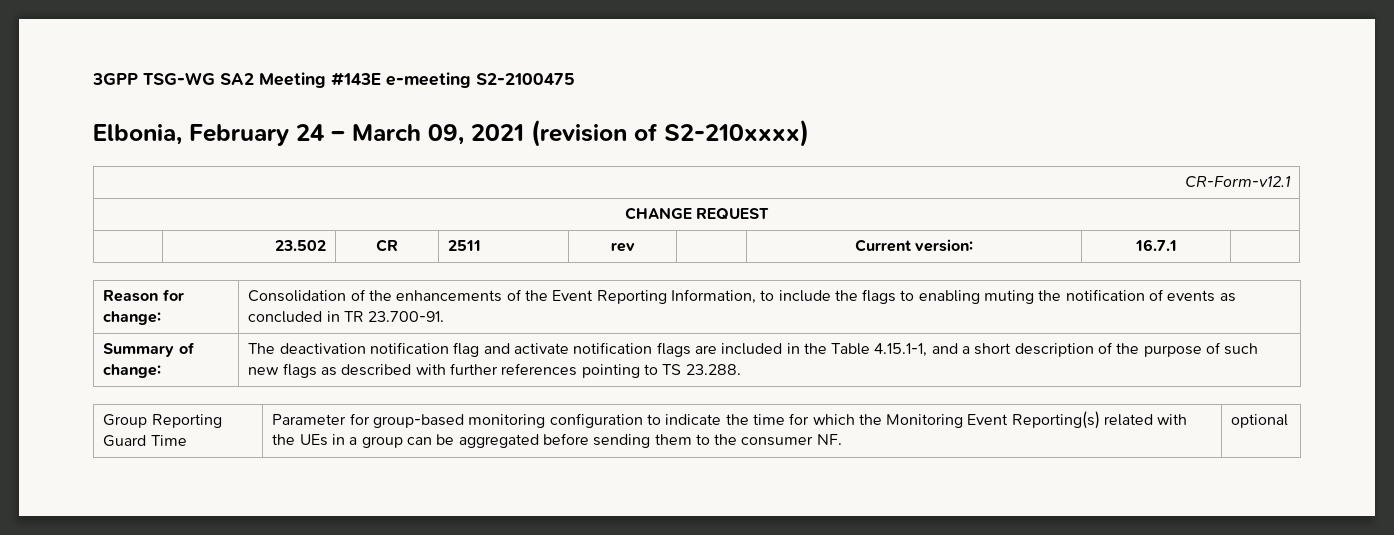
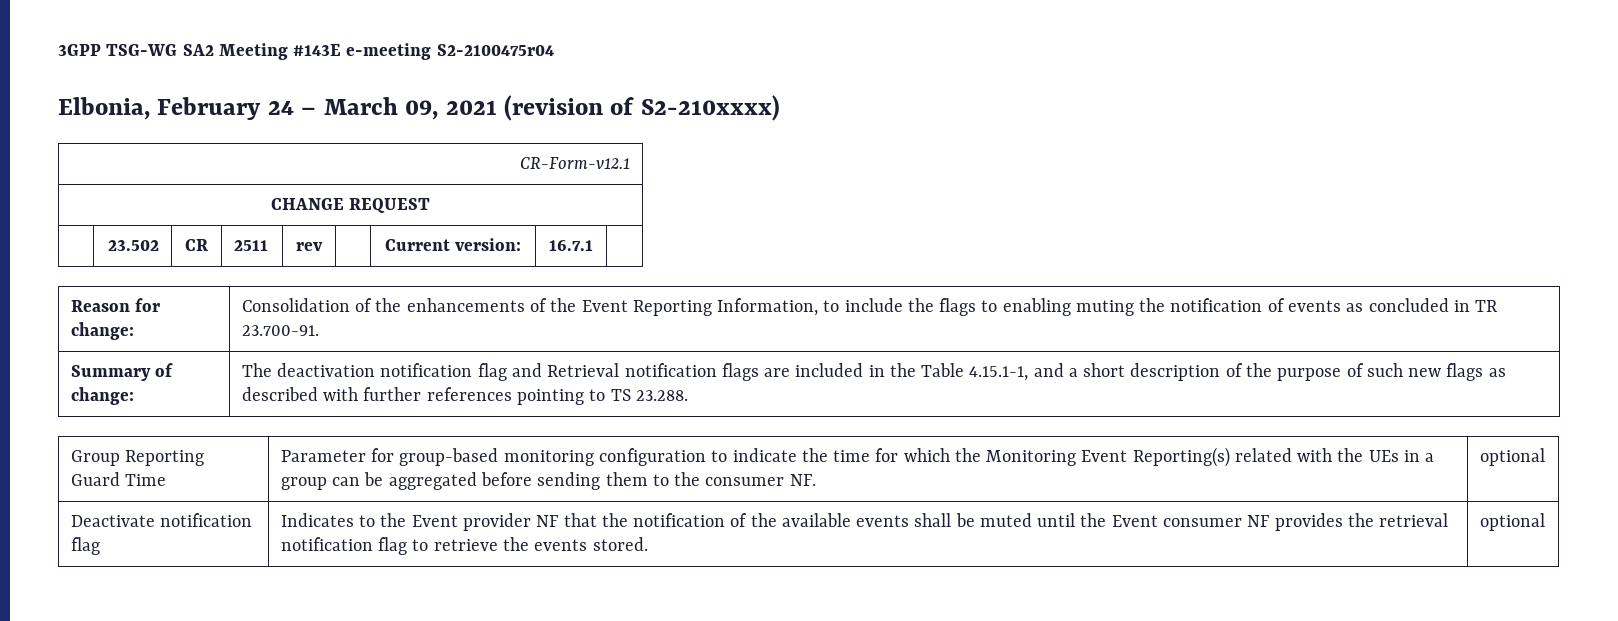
- 3GPP TSG-WG SA2 Meeting #143E e-meeting S2-2100475
+ 3GPP TSG-WG SA2 Meeting #143E e-meeting S2-2100475r04
- Summary of change: | The deactivation notification flag and activate notification flags are included in the Table 4.15.1-1, and a short description of the purpose of such new flags as described with further references pointing to TS 23.288.
+ Summary of change: | The deactivation notification flag and Retrieval notification flags are included in the Table 4.15.1-1, and a short description of the purpose of such new flags as described with further references pointing to TS 23.288.
+ Deactivate notification flag | Indicates to the Event provider NF that the notification of the available events shall be muted until the Event consumer NF provides the retrieval notification flag to retrieve the events stored. | optional

